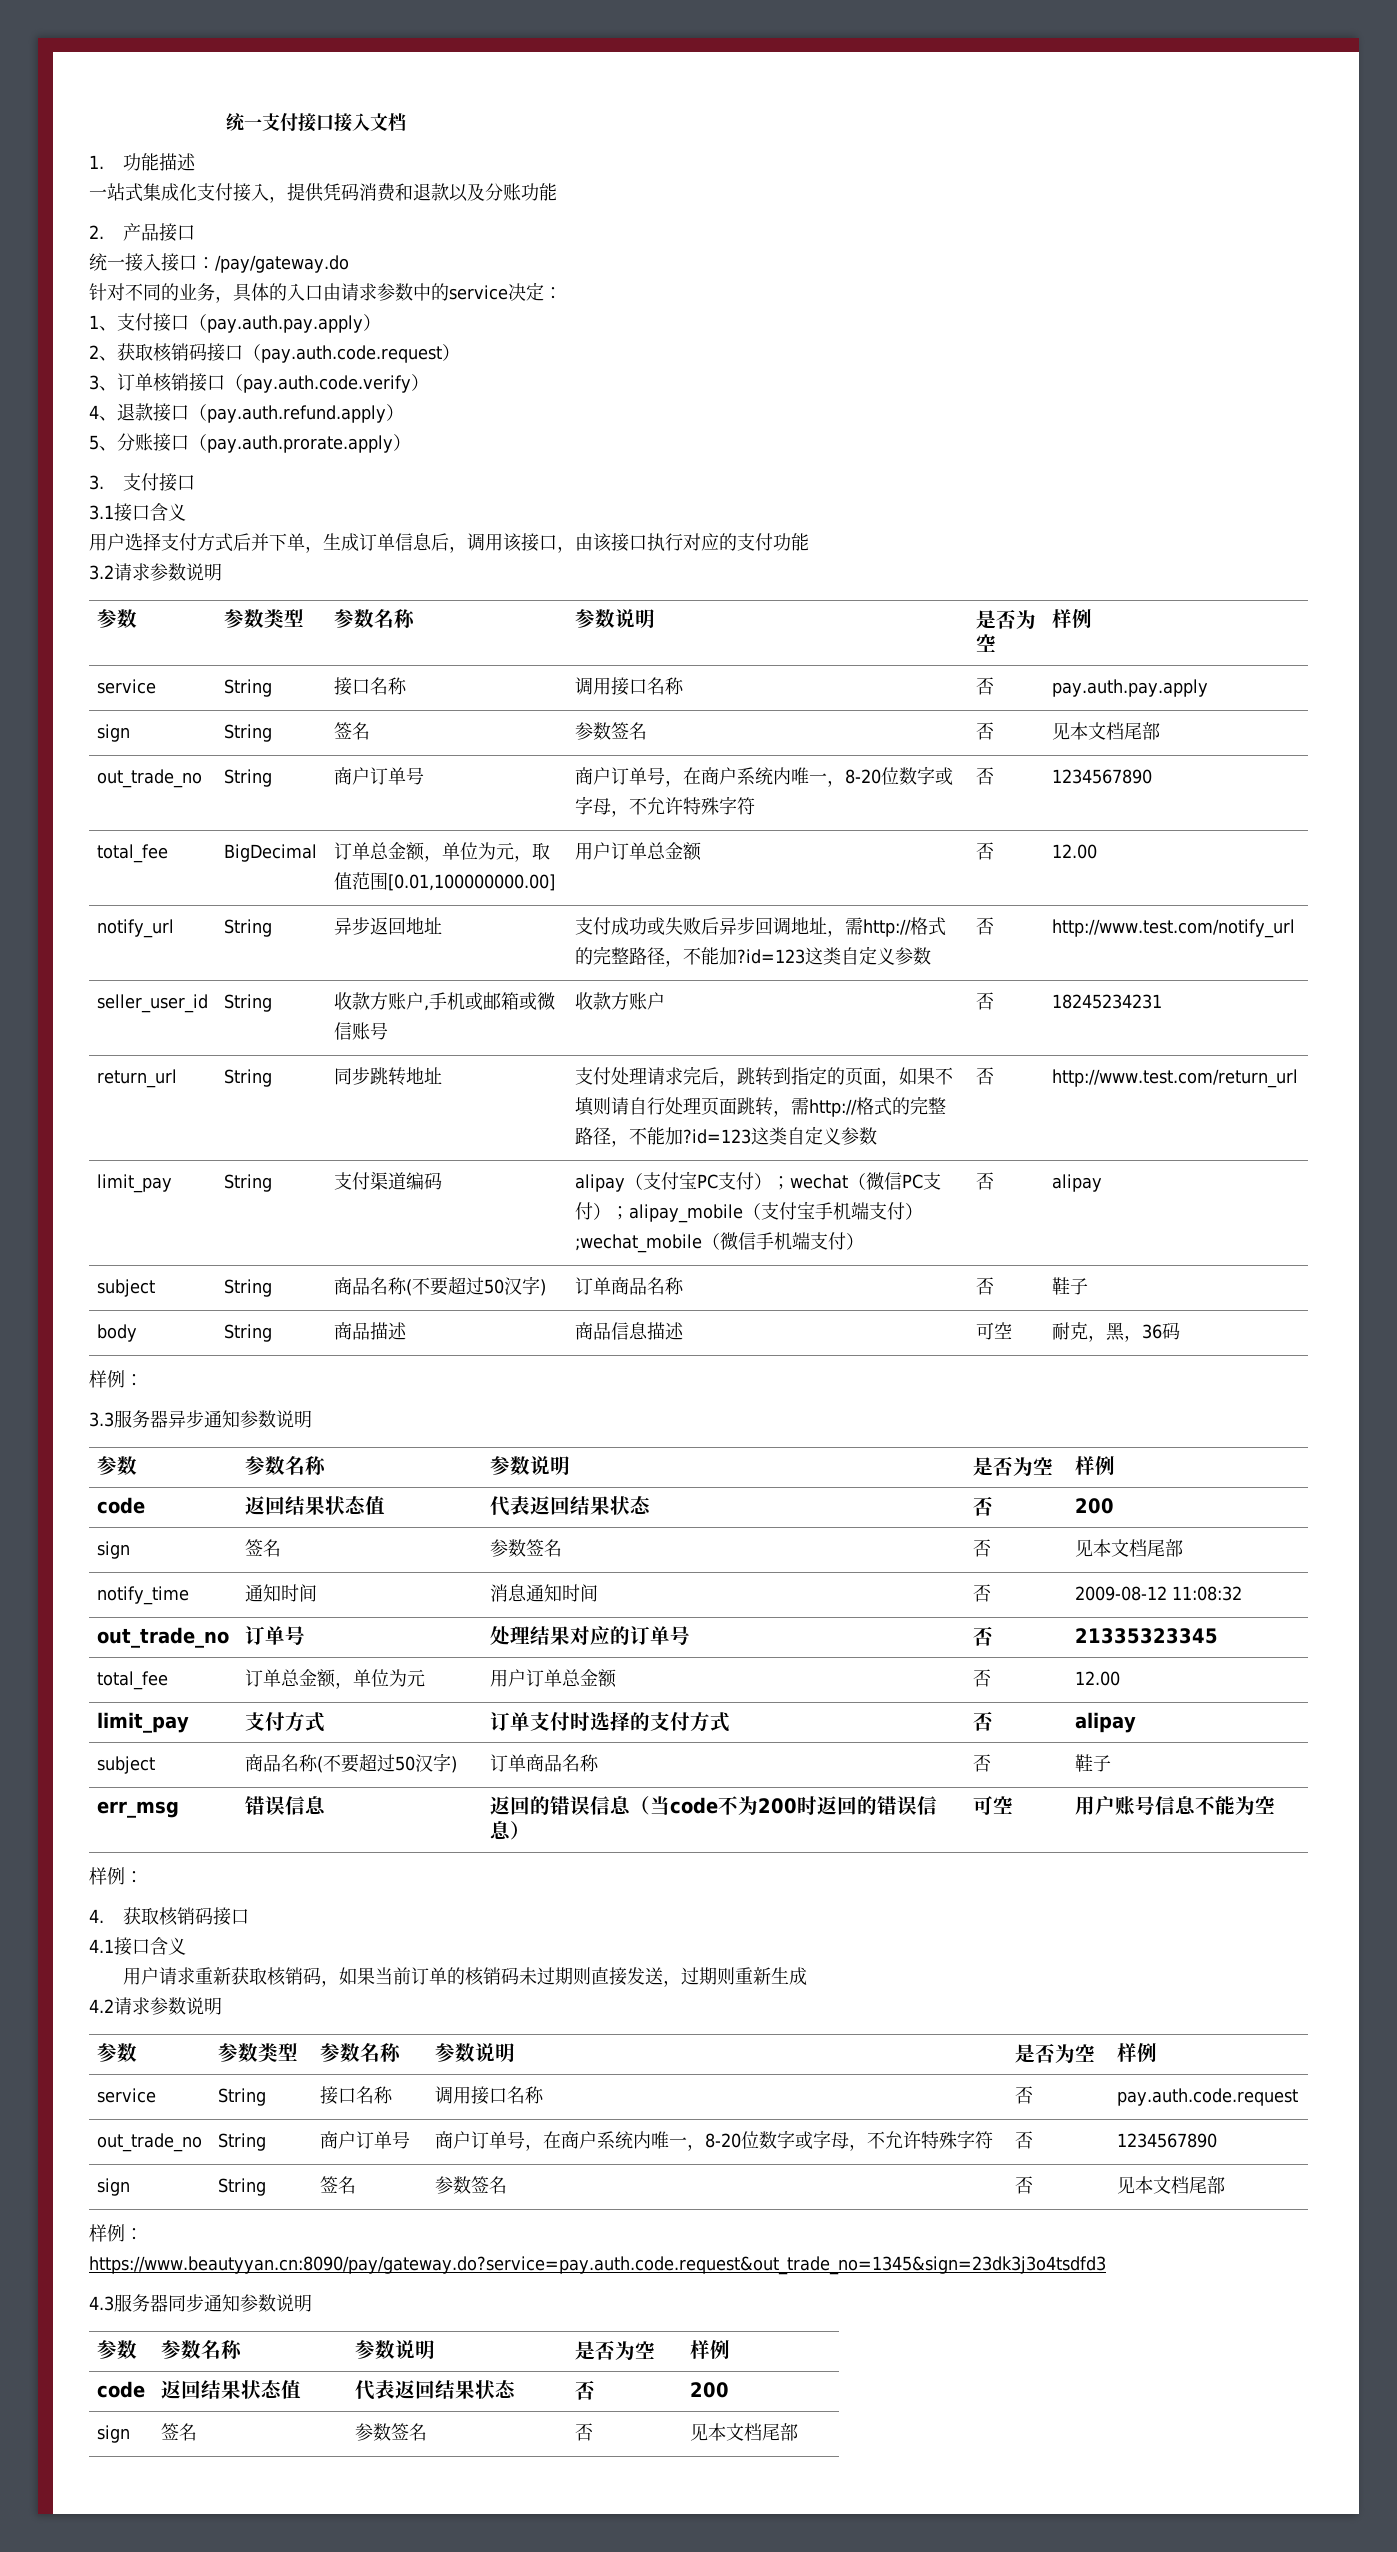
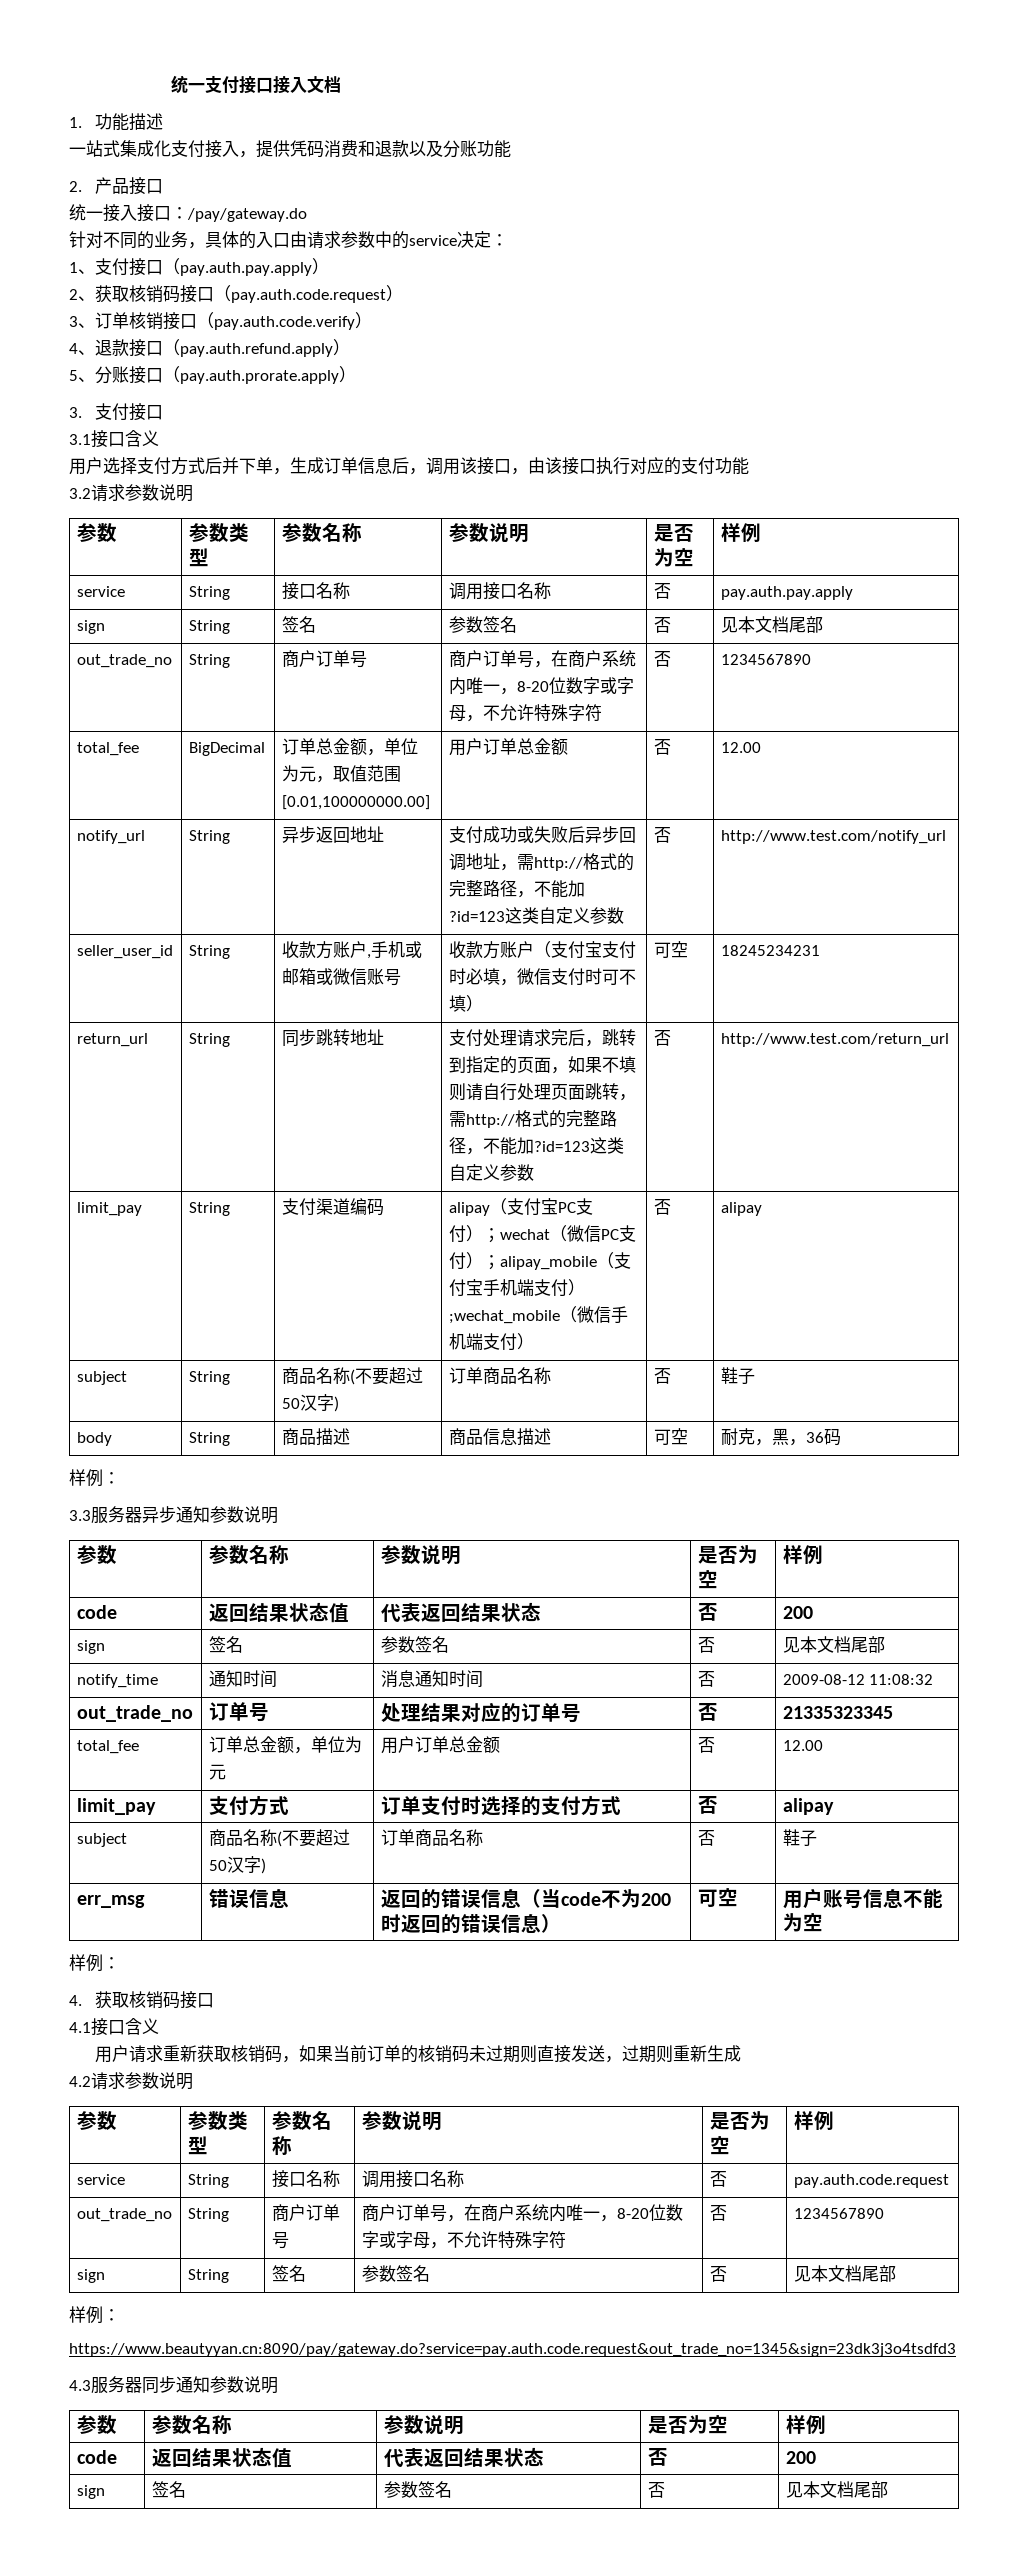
- seller_user_id | String | 收款方账户,手机或邮箱或微信账号 | 收款方账户 | 否 | 18245234231
+ seller_user_id | String | 收款方账户,手机或邮箱或微信账号 | 收款方账户（支付宝支付时必填，微信支付时可不填） | 可空 | 18245234231

